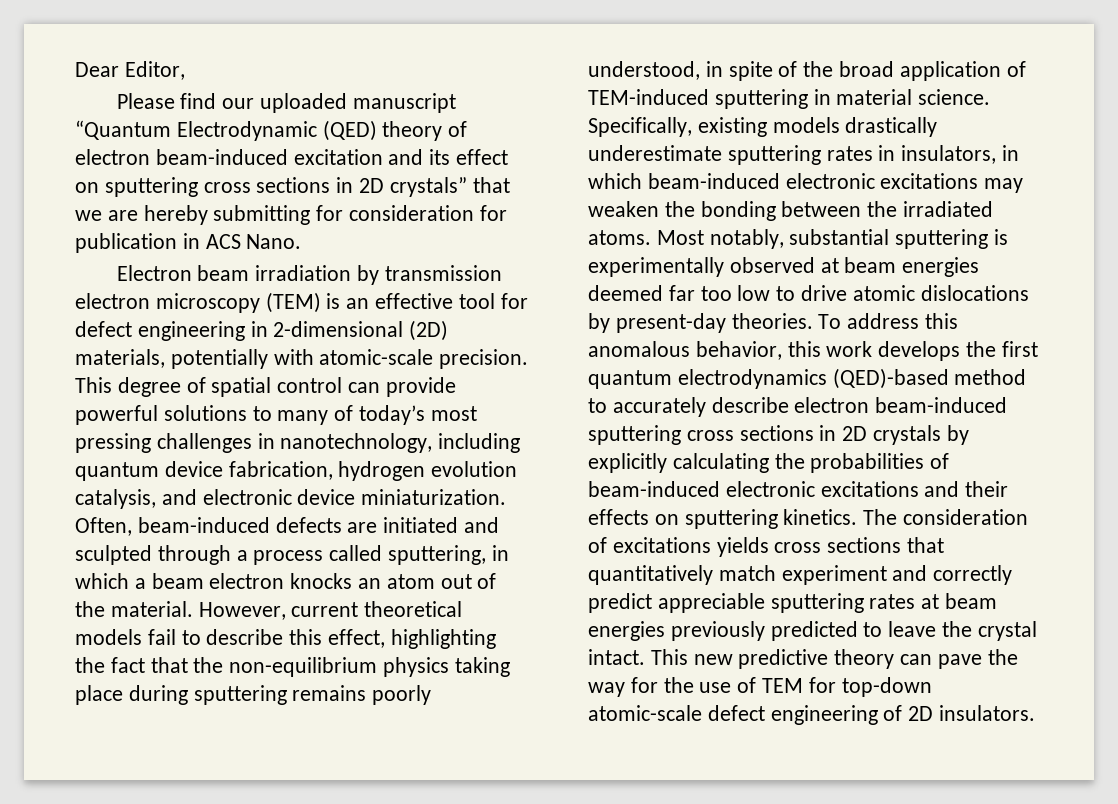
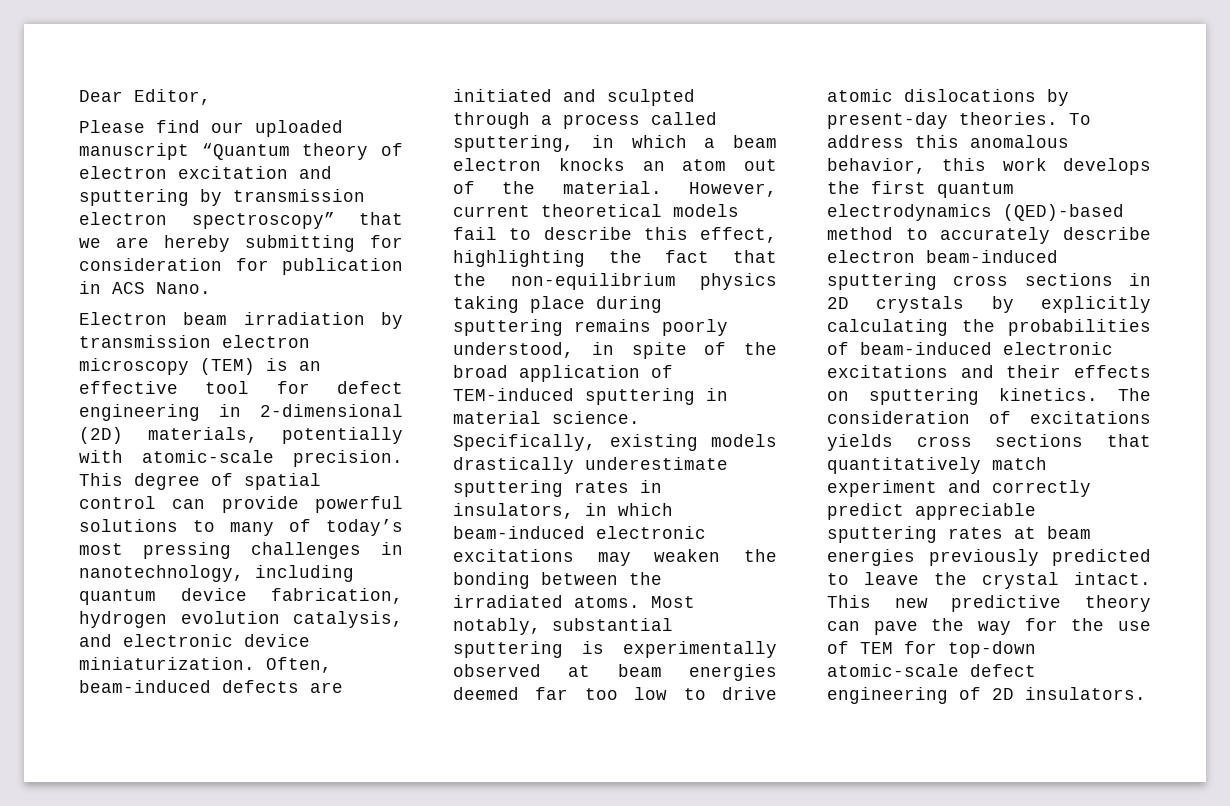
- Please find our uploaded manuscript “Quantum Electrodynamic (QED) theory of electron beam-induced excitation and its effect on sputtering cross sections in 2D crystals” that we are hereby submitting for consideration for publication in ACS Nano.
+ Please find our uploaded manuscript “Quantum theory of electron excitation and sputtering by transmission electron spectroscopy” that we are hereby submitting for consideration for publication in ACS Nano.

